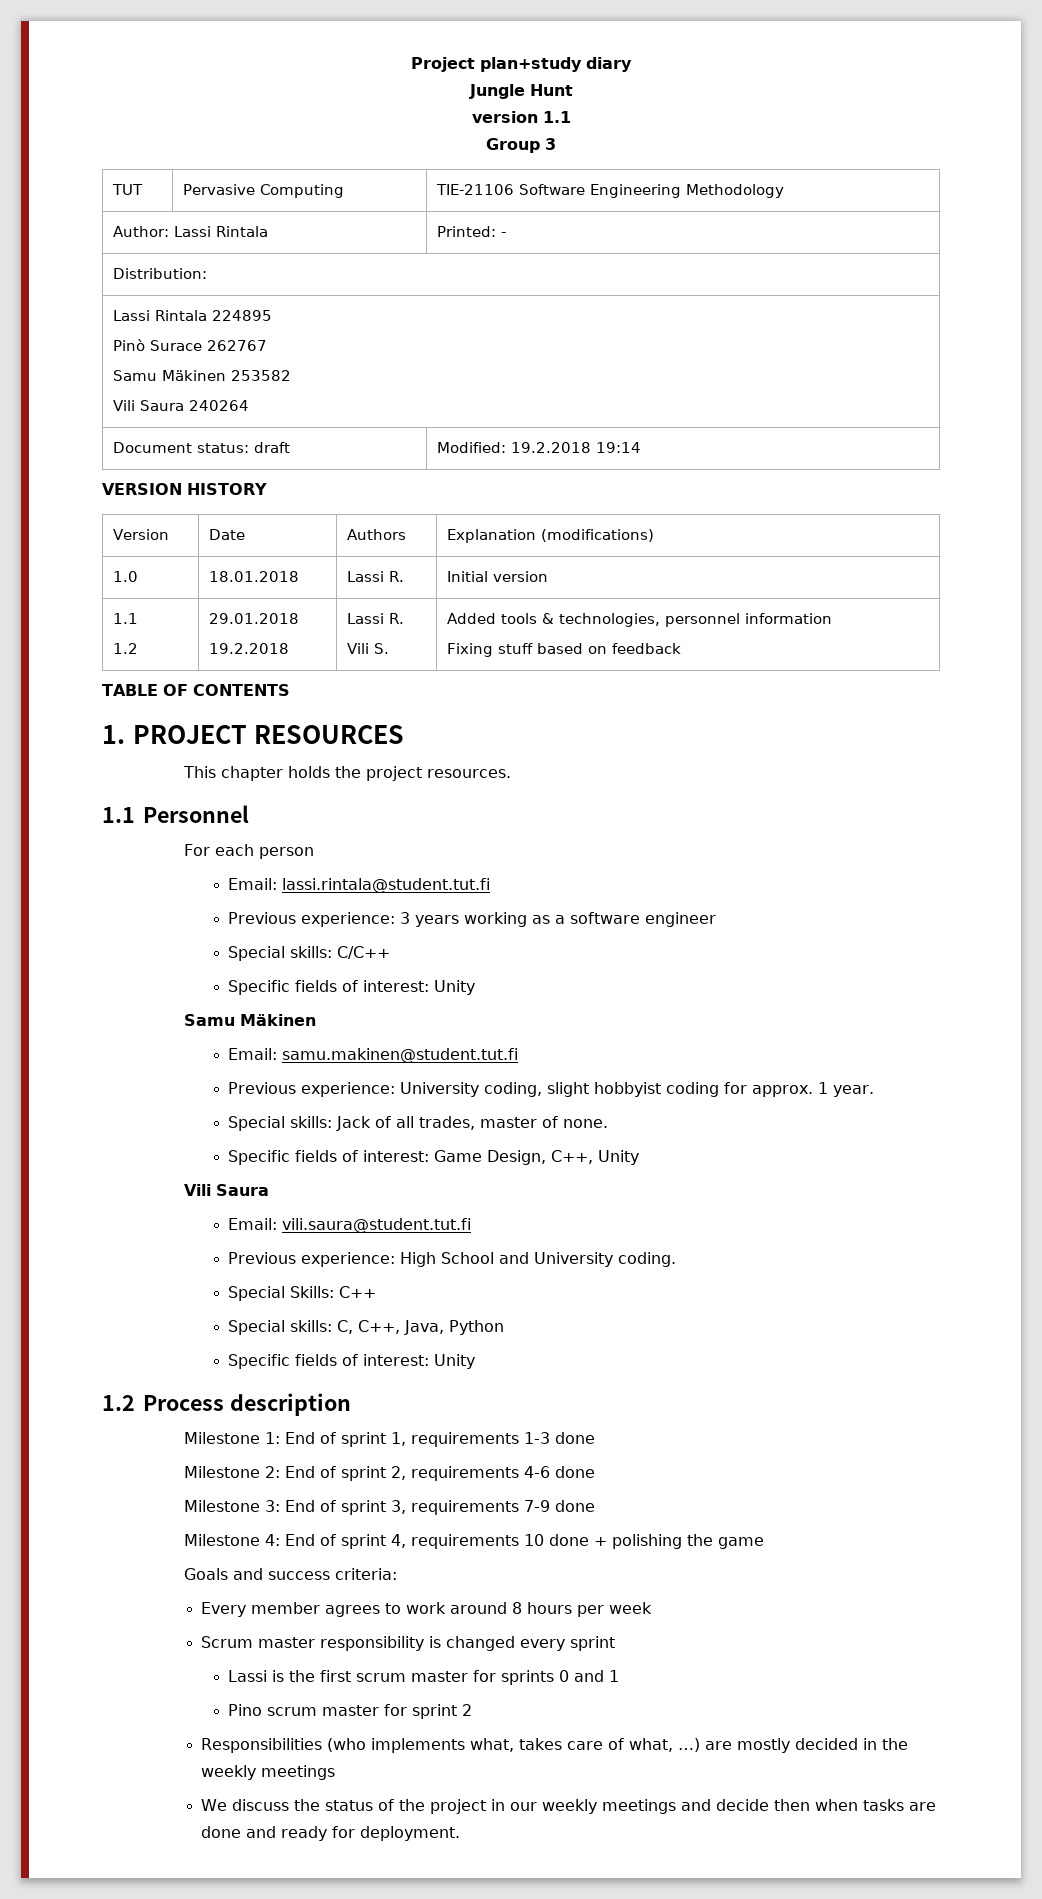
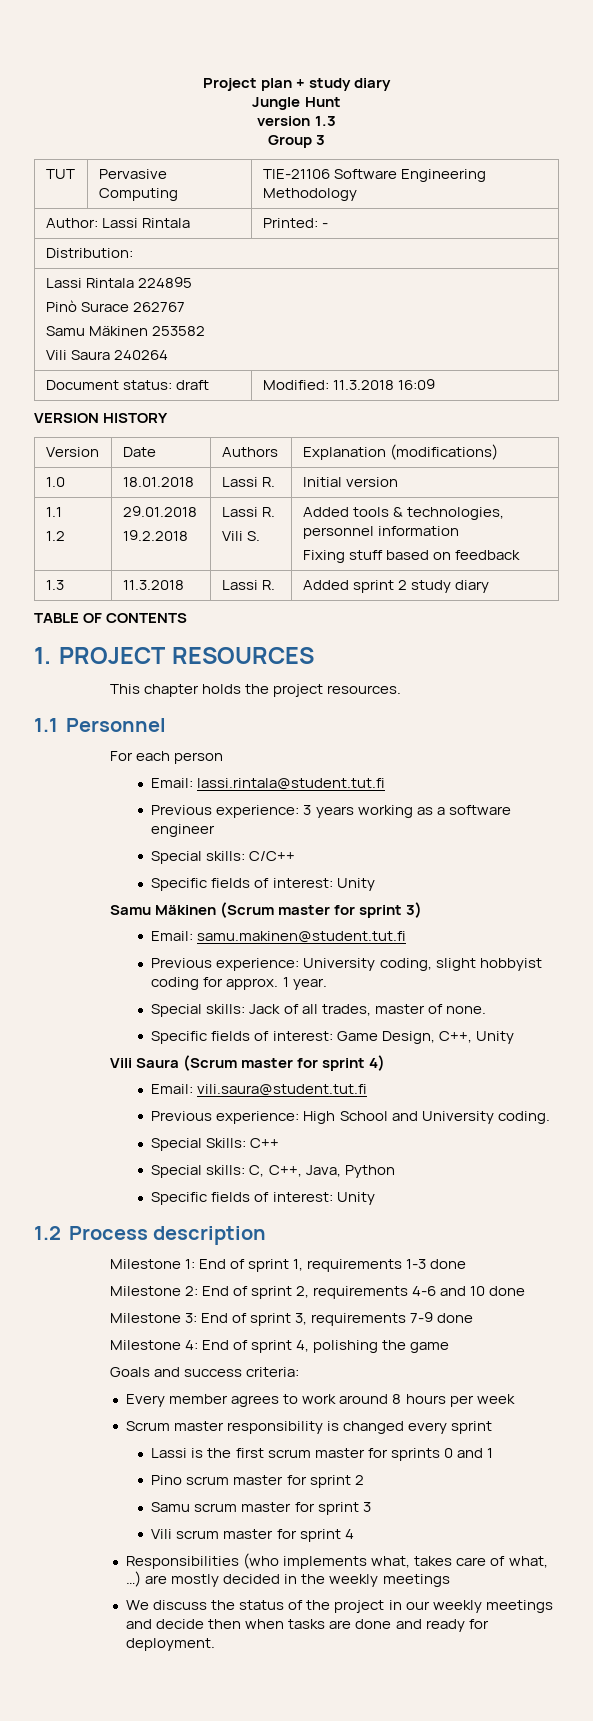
- Project plan+study diary
+ Project plan + study diary
- version 1.1
+ version 1.3
- Document status: draft | Modified: 19.2.2018 19:14
+ Document status: draft | Modified: 11.3.2018 16:09
+ 1.3 | 11.3.2018 | Lassi R. | Added sprint 2 study diary
  Special skills: C/C++
  Specific fields of interest: Unity
- Samu Mäkinen
+ Samu Mäkinen (Scrum master for sprint 3)
  Specific fields of interest: Game Design, C++, Unity
- Vili Saura
+ Vili Saura (Scrum master for sprint 4)
- Milestone 2: End of sprint 2, requirements 4-6 done
+ Milestone 2: End of sprint 2, requirements 4-6 and 10 done
- Milestone 4: End of sprint 4, requirements 10 done + polishing the game
+ Milestone 4: End of sprint 4, polishing the game
+ Samu scrum master for sprint 3
+ Vili scrum master for sprint 4

